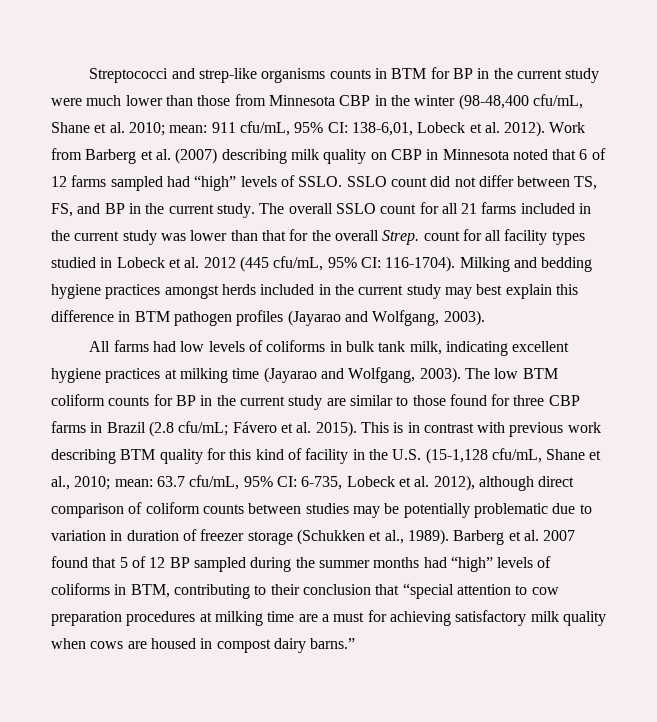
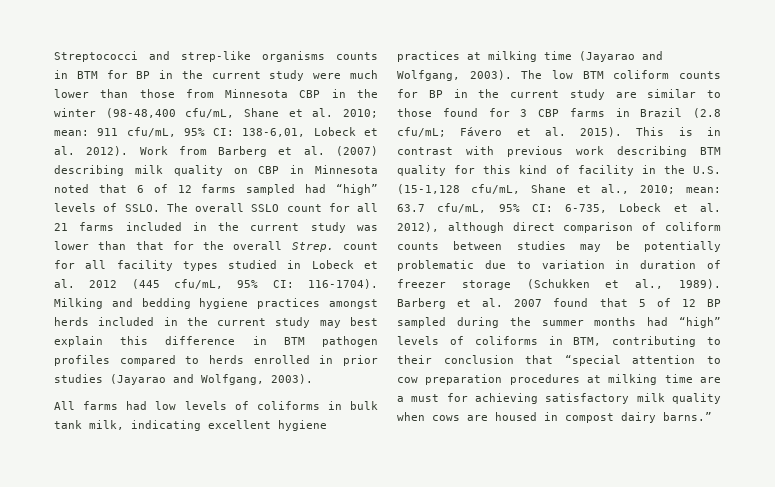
- SSLO count did not differ between TS, FS, and BP in the current study.
- Milking and bedding hygiene practices amongst herds included in the current study may best explain this difference in BTM pathogen profiles (Jayarao and Wolfgang, 2003).
+ Milking and bedding hygiene practices amongst herds included in the current study may best explain this difference in BTM pathogen profiles compared to herds enrolled in prior studies (Jayarao and Wolfgang, 2003).
- The low BTM coliform counts for BP in the current study are similar to those found for three CBP farms in Brazil (2.8 cfu/mL; Fávero et al. 2015).
+ The low BTM coliform counts for BP in the current study are similar to those found for 3 CBP farms in Brazil (2.8 cfu/mL; Fávero et al. 2015).

